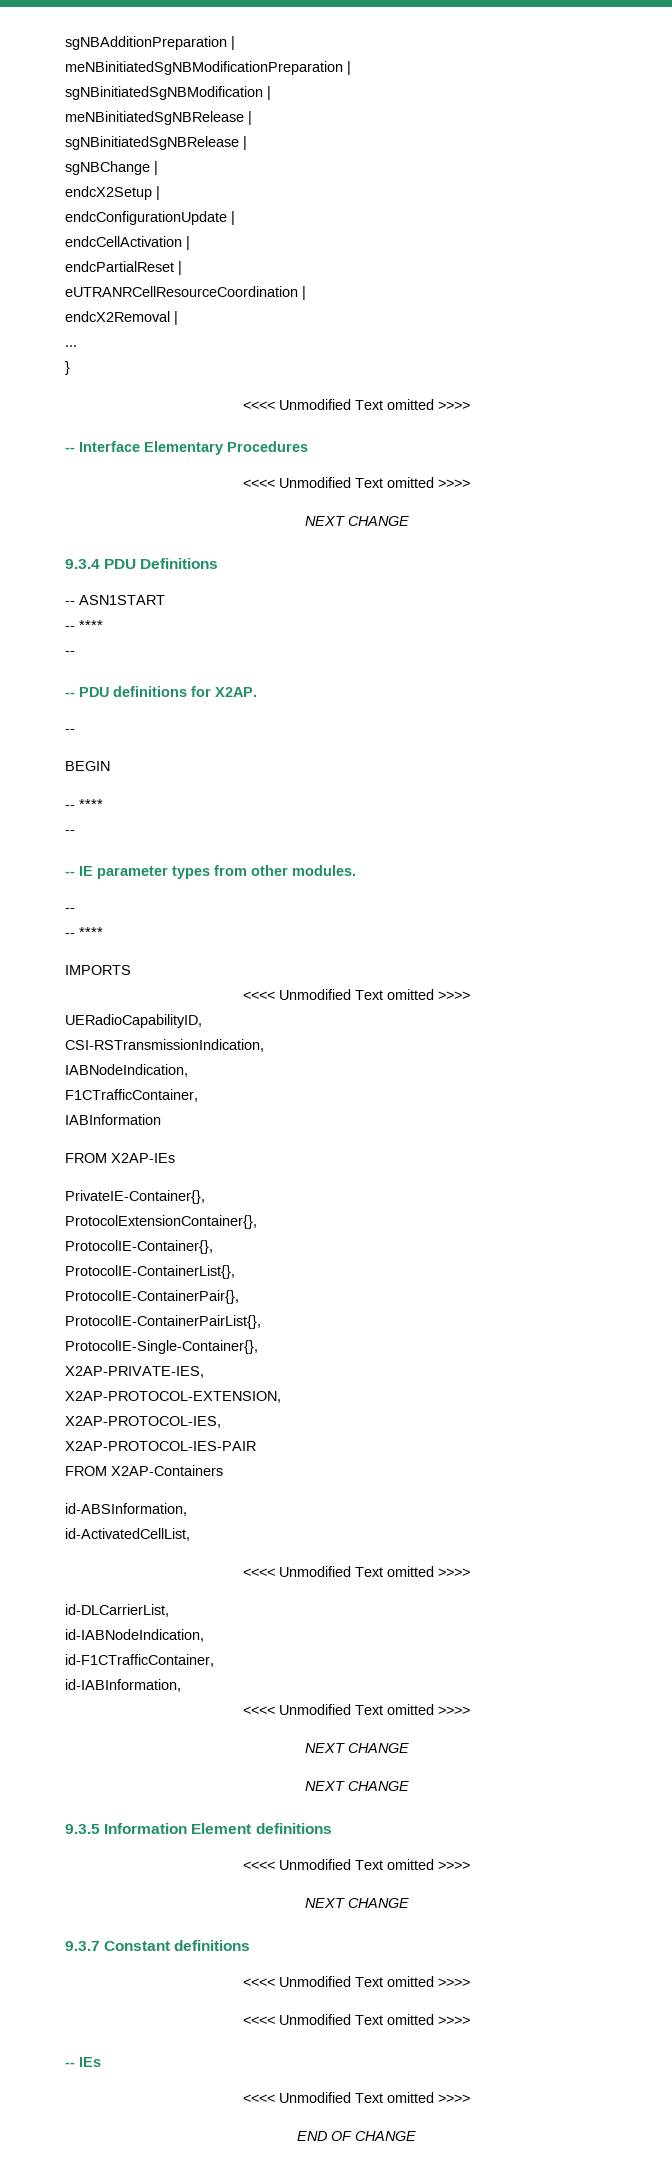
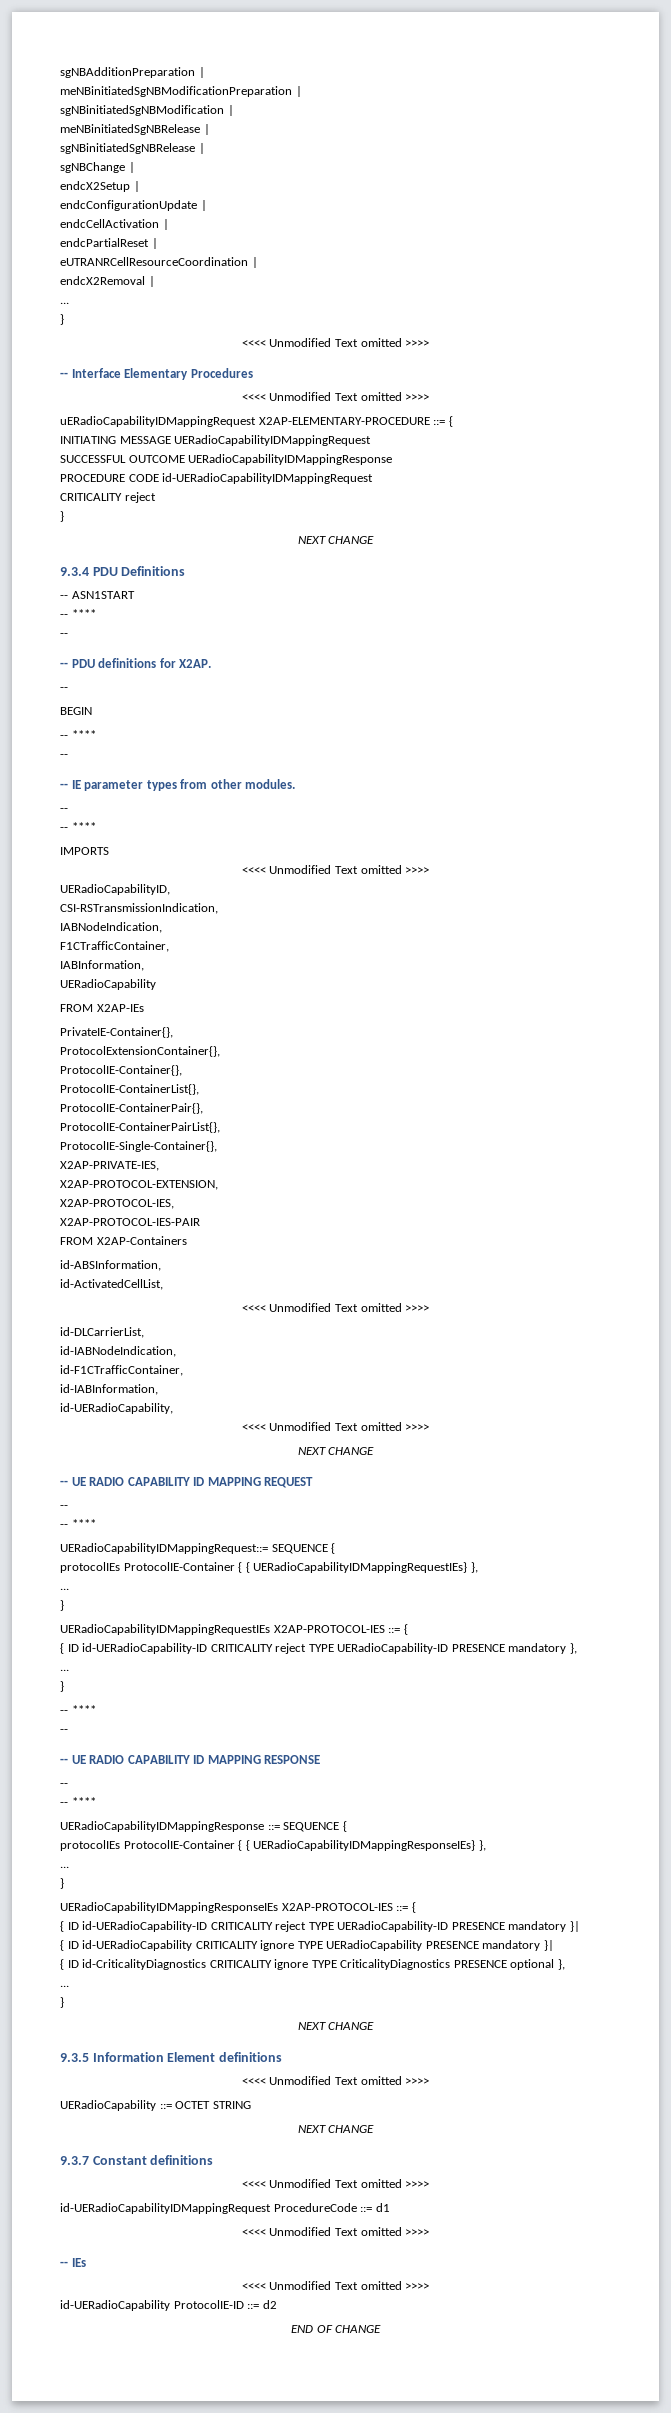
+ uERadioCapabilityIDMappingRequest X2AP-ELEMENTARY-PROCEDURE ::= {
+ INITIATING MESSAGE UERadioCapabilityIDMappingRequest
+ SUCCESSFUL OUTCOME UERadioCapabilityIDMappingResponse
+ PROCEDURE CODE id-UERadioCapabilityIDMappingRequest
+ CRITICALITY reject
+ }
- IABInformation
+ IABInformation,
+ UERadioCapability
  id-IABInformation,
+ id-UERadioCapability,
  <<<< Unmodified Text omitted >>>>
  NEXT CHANGE
+ -- UE RADIO CAPABILITY ID MAPPING REQUEST
+ --
+ -- ****
+ UERadioCapabilityIDMappingRequest::= SEQUENCE {
+ protocolIEs ProtocolIE-Container { { UERadioCapabilityIDMappingRequestIEs} },
+ ...
+ }
+ UERadioCapabilityIDMappingRequestIEs X2AP-PROTOCOL-IES ::= {
+ { ID id-UERadioCapability-ID CRITICALITY reject TYPE UERadioCapability-ID PRESENCE mandatory },
+ ...
+ }
+ -- ****
+ --
+ -- UE RADIO CAPABILITY ID MAPPING RESPONSE
+ --
+ -- ****
+ UERadioCapabilityIDMappingResponse ::= SEQUENCE {
+ protocolIEs ProtocolIE-Container { { UERadioCapabilityIDMappingResponseIEs} },
+ ...
+ }
+ UERadioCapabilityIDMappingResponseIEs X2AP-PROTOCOL-IES ::= {
+ { ID id-UERadioCapability-ID CRITICALITY reject TYPE UERadioCapability-ID PRESENCE mandatory }|
+ { ID id-UERadioCapability CRITICALITY ignore TYPE UERadioCapability PRESENCE mandatory }|
+ { ID id-CriticalityDiagnostics CRITICALITY ignore TYPE CriticalityDiagnostics PRESENCE optional },
+ ...
+ }
+ UERadioCapability ::= OCTET STRING
+ id-UERadioCapabilityIDMappingRequest ProcedureCode ::= d1
+ id-UERadioCapability ProtocolIE-ID ::= d2

